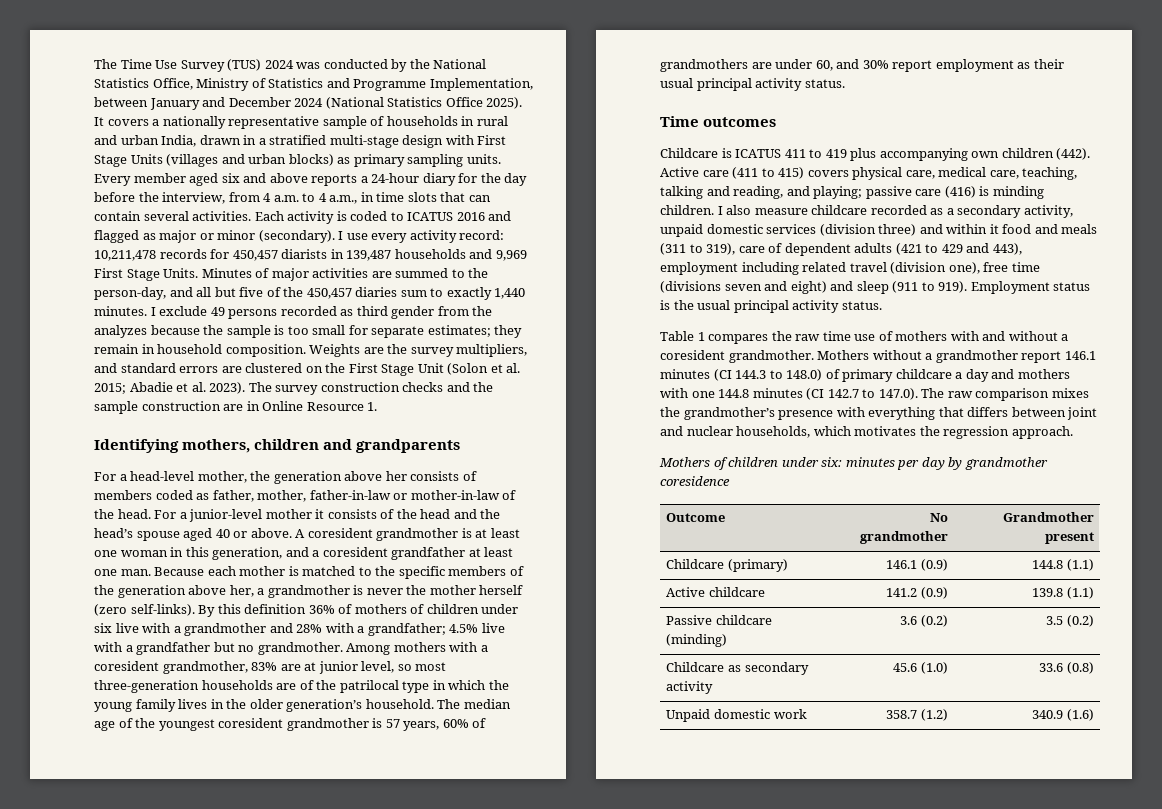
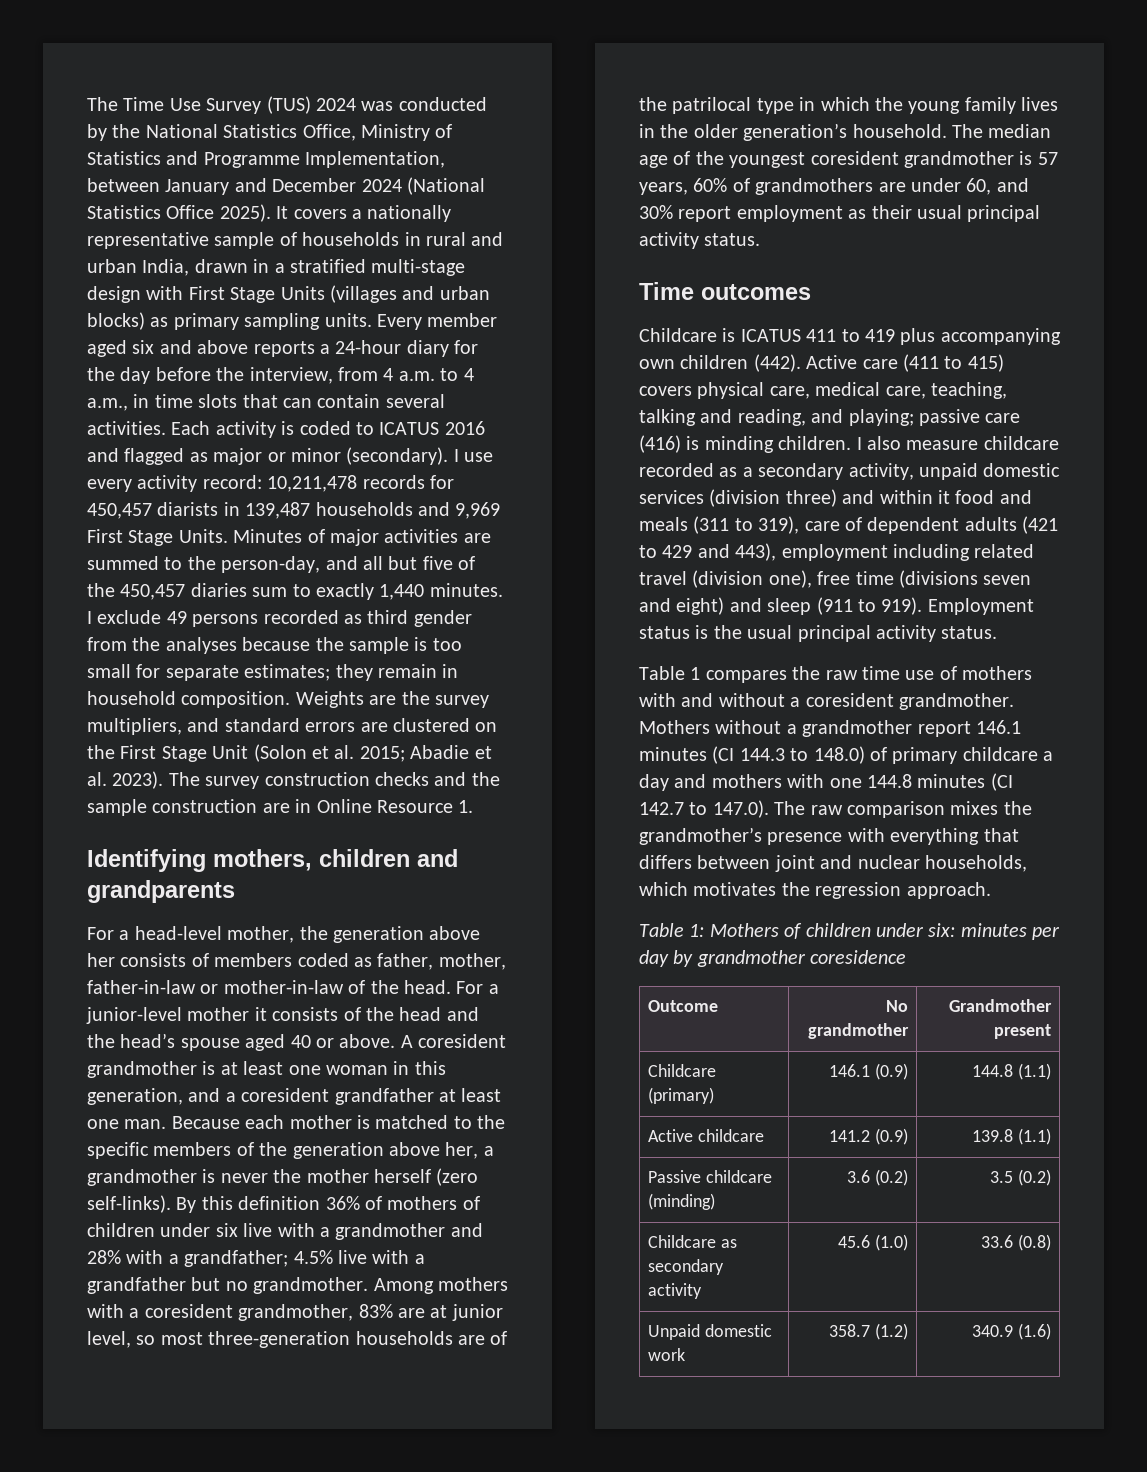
- I exclude 49 persons recorded as third gender from the analyzes because the sample is too small for separate estimates; they remain in household composition.
+ I exclude 49 persons recorded as third gender from the analyses because the sample is too small for separate estimates; they remain in household composition.
- Mothers of children under six: minutes per day by grandmother coresidence
+ Table 1: Mothers of children under six: minutes per day by grandmother coresidence

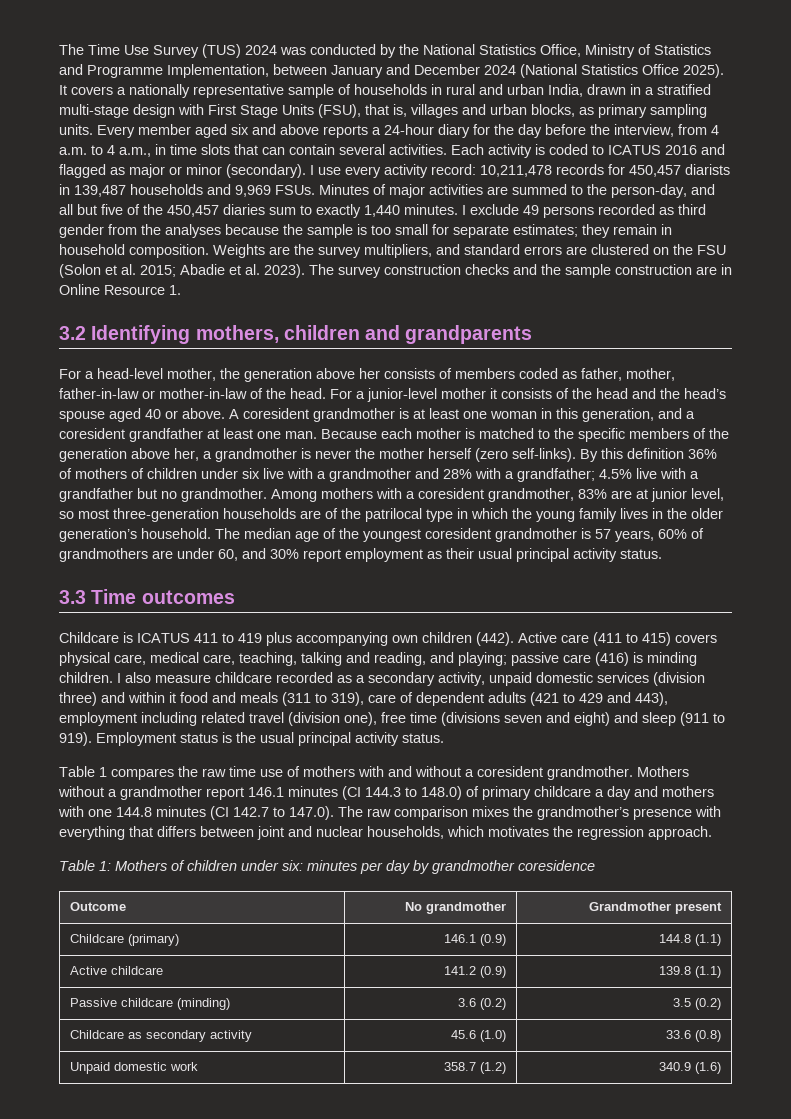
- It covers a nationally representative sample of households in rural and urban India, drawn in a stratified multi-stage design with First Stage Units (villages and urban blocks) as primary sampling units.
+ It covers a nationally representative sample of households in rural and urban India, drawn in a stratified multi-stage design with First Stage Units (FSU), that is, villages and urban blocks, as primary sampling units.
- I use every activity record: 10,211,478 records for 450,457 diarists in 139,487 households and 9,969 First Stage Units.
+ I use every activity record: 10,211,478 records for 450,457 diarists in 139,487 households and 9,969 FSUs.
- Weights are the survey multipliers, and standard errors are clustered on the First Stage Unit (Solon et al. 2015; Abadie et al. 2023).
+ Weights are the survey multipliers, and standard errors are clustered on the FSU (Solon et al. 2015; Abadie et al. 2023).
- Identifying mothers, children and grandparents
+ 3.2 Identifying mothers, children and grandparents
- Time outcomes
+ 3.3 Time outcomes

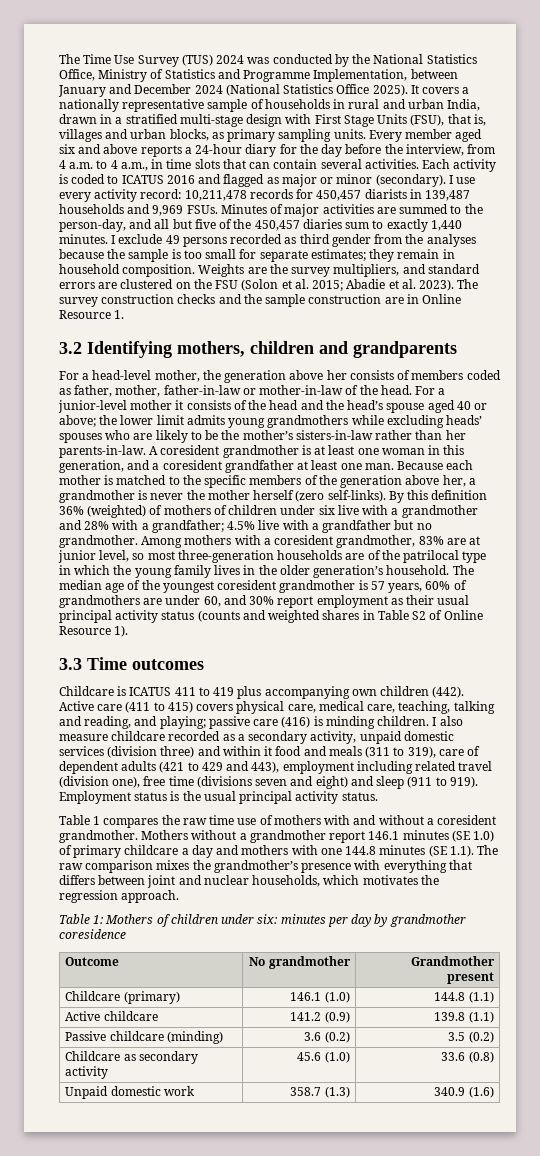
- For a junior-level mother it consists of the head and the head’s spouse aged 40 or above.
+ For a junior-level mother it consists of the head and the head’s spouse aged 40 or above; the lower limit admits young grandmothers while excluding heads’ spouses who are likely to be the mother’s sisters-in-law rather than her parents-in-law.
- By this definition 36% of mothers of children under six live with a grandmother and 28% with a grandfather; 4.5% live with a grandfather but no grandmother.
+ By this definition 36% (weighted) of mothers of children under six live with a grandmother and 28% with a grandfather; 4.5% live with a grandfather but no grandmother.
- The median age of the youngest coresident grandmother is 57 years, 60% of grandmothers are under 60, and 30% report employment as their usual principal activity status.
+ The median age of the youngest coresident grandmother is 57 years, 60% of grandmothers are under 60, and 30% report employment as their usual principal activity status (counts and weighted shares in Table S2 of Online Resource 1).
- Mothers without a grandmother report 146.1 minutes (CI 144.3 to 148.0) of primary childcare a day and mothers with one 144.8 minutes (CI 142.7 to 147.0). The raw comparison mixes the grandmother’s presence with everything that differs between joint and nuclear households, which motivates the regression approach.
+ Mothers without a grandmother report 146.1 minutes (SE 1.0) of primary childcare a day and mothers with one 144.8 minutes (SE 1.1). The raw comparison mixes the grandmother’s presence with everything that differs between joint and nuclear households, which motivates the regression approach.
- Childcare (primary) | 146.1 (0.9) | 144.8 (1.1)
+ Childcare (primary) | 146.1 (1.0) | 144.8 (1.1)
- Unpaid domestic work | 358.7 (1.2) | 340.9 (1.6)
+ Unpaid domestic work | 358.7 (1.3) | 340.9 (1.6)

